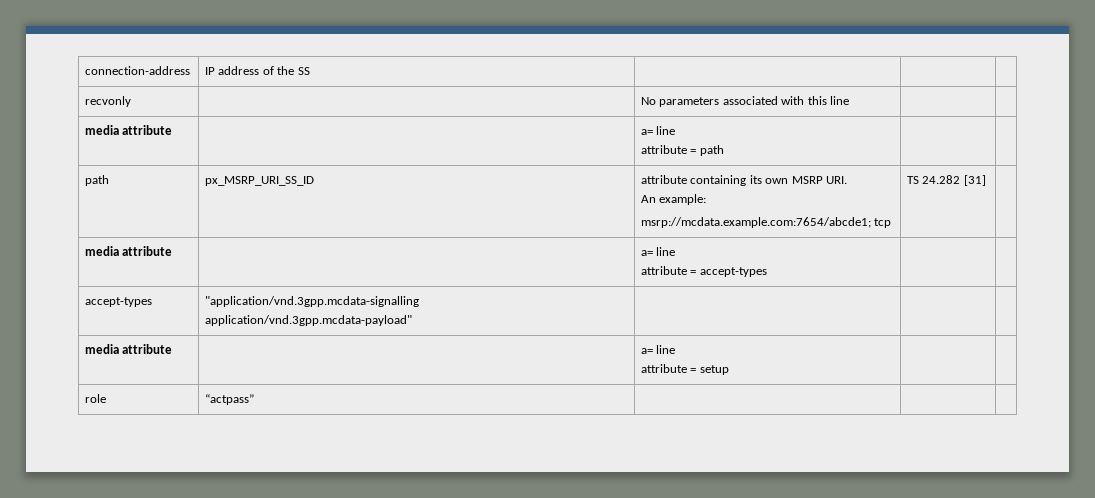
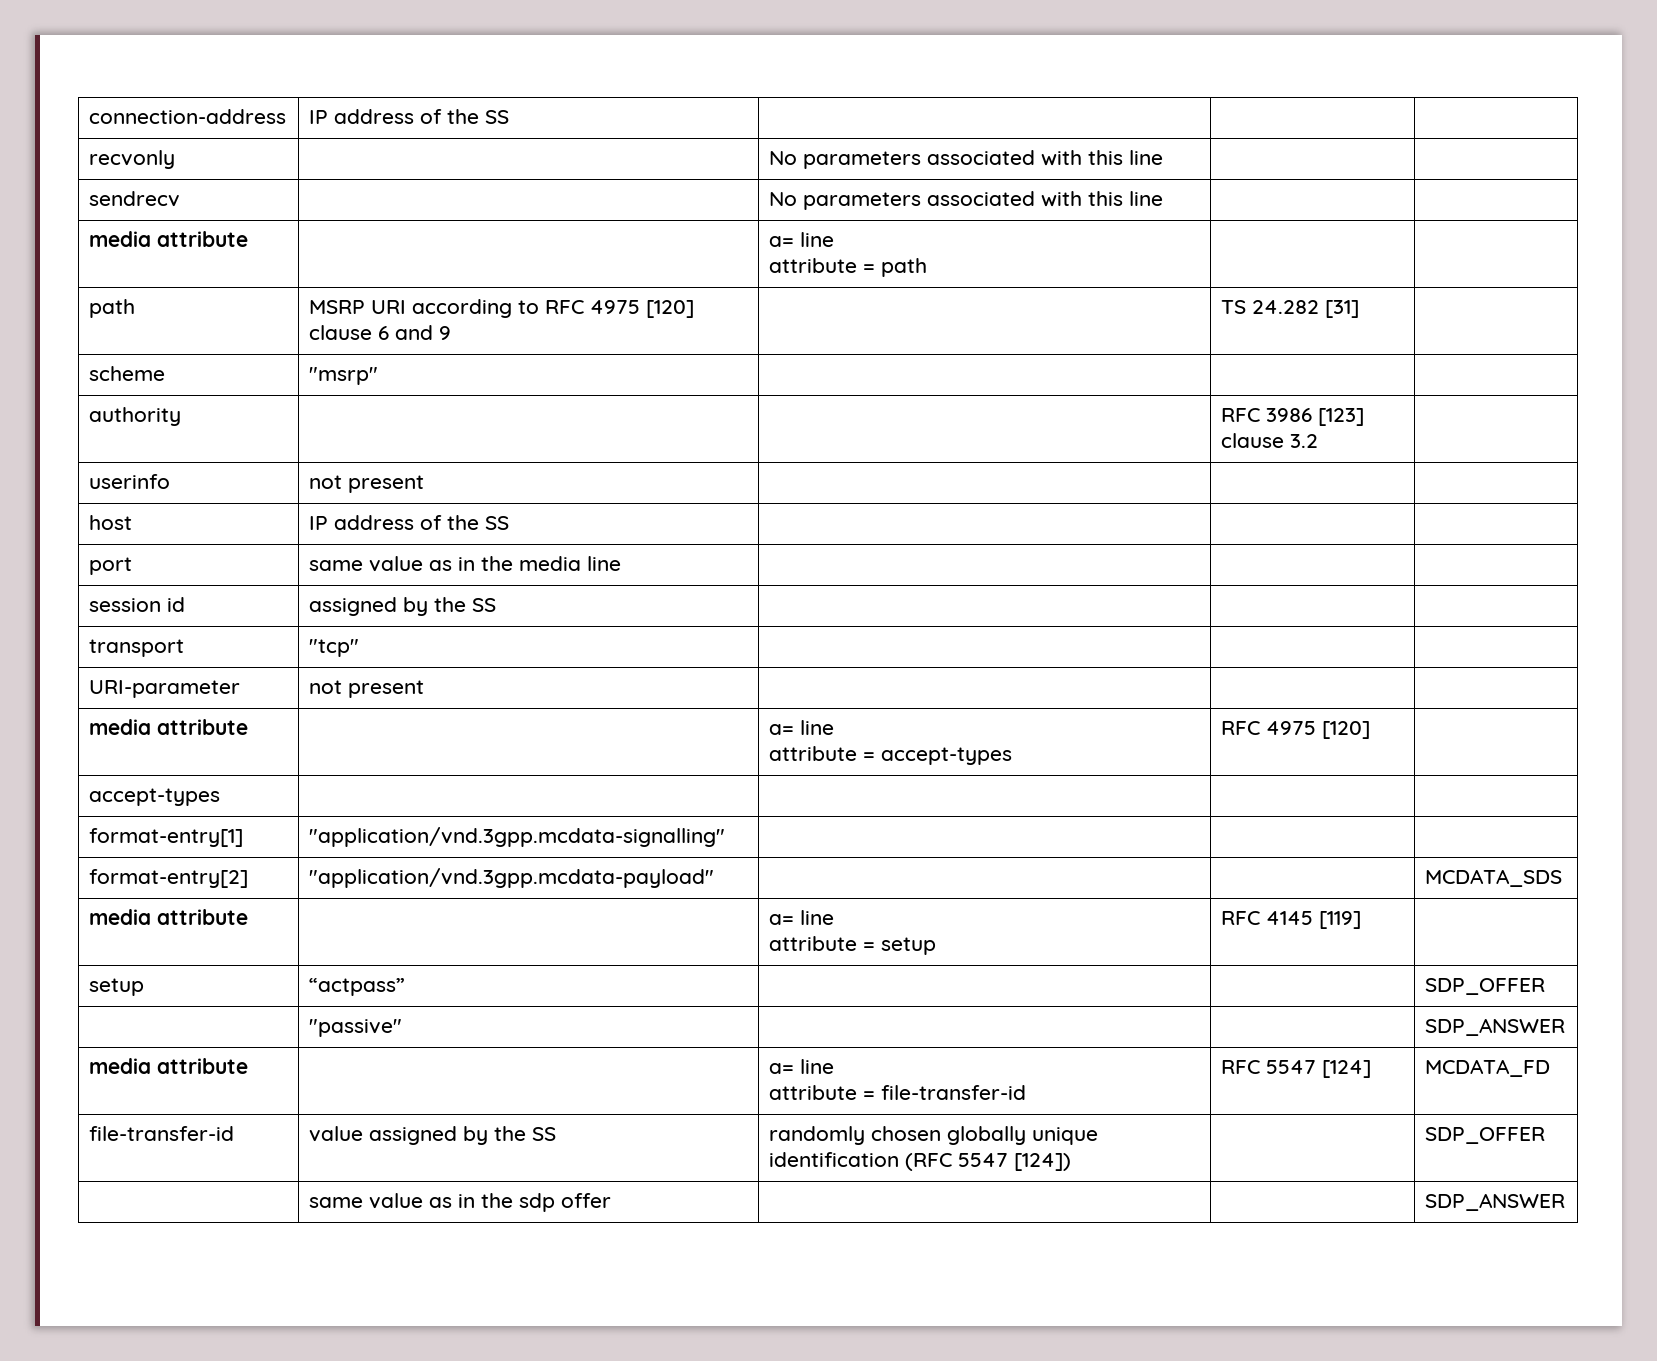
+ sendrecv | | No parameters associated with this line | |
- path | px_MSRP_URI_SS_ID | attribute containing its own MSRP URI.
- An example:
- msrp://mcdata.example.com:7654/abcde1; tcp | TS 24.282 [31] |
+ path | MSRP URI according to RFC 4975 [120] clause 6 and 9 | | TS 24.282 [31] |
+ scheme | "msrp" | | |
+ authority | | | RFC 3986 [123] clause 3.2 |
+ userinfo | not present | | |
+ host | IP address of the SS | | |
+ port | same value as in the media line | | |
+ session id | assigned by the SS | | |
+ transport | "tcp" | | |
+ URI-parameter | not present | | |
  media attribute | | a= line
- attribute = accept-types | |
- accept-types | "application/vnd.3gpp.mcdata-signalling application/vnd.3gpp.mcdata-payload" | | |
+ attribute = accept-types | RFC 4975 [120] |
+ accept-types | | | |
+ format-entry[1] | "application/vnd.3gpp.mcdata-signalling" | | |
+ format-entry[2] | "application/vnd.3gpp.mcdata-payload" | | | MCDATA_SDS
  media attribute | | a= line
- attribute = setup | |
- role | “actpass” | | |
+ attribute = setup | RFC 4145 [119] |
+ setup | “actpass” | | | SDP_OFFER
+ | "passive" | | | SDP_ANSWER
+ media attribute | | a= line
+ attribute = file-transfer-id | RFC 5547 [124] | MCDATA_FD
+ file-transfer-id | value assigned by the SS | randomly chosen globally unique identification (RFC 5547 [124]) | | SDP_OFFER
+ | same value as in the sdp offer | | | SDP_ANSWER

